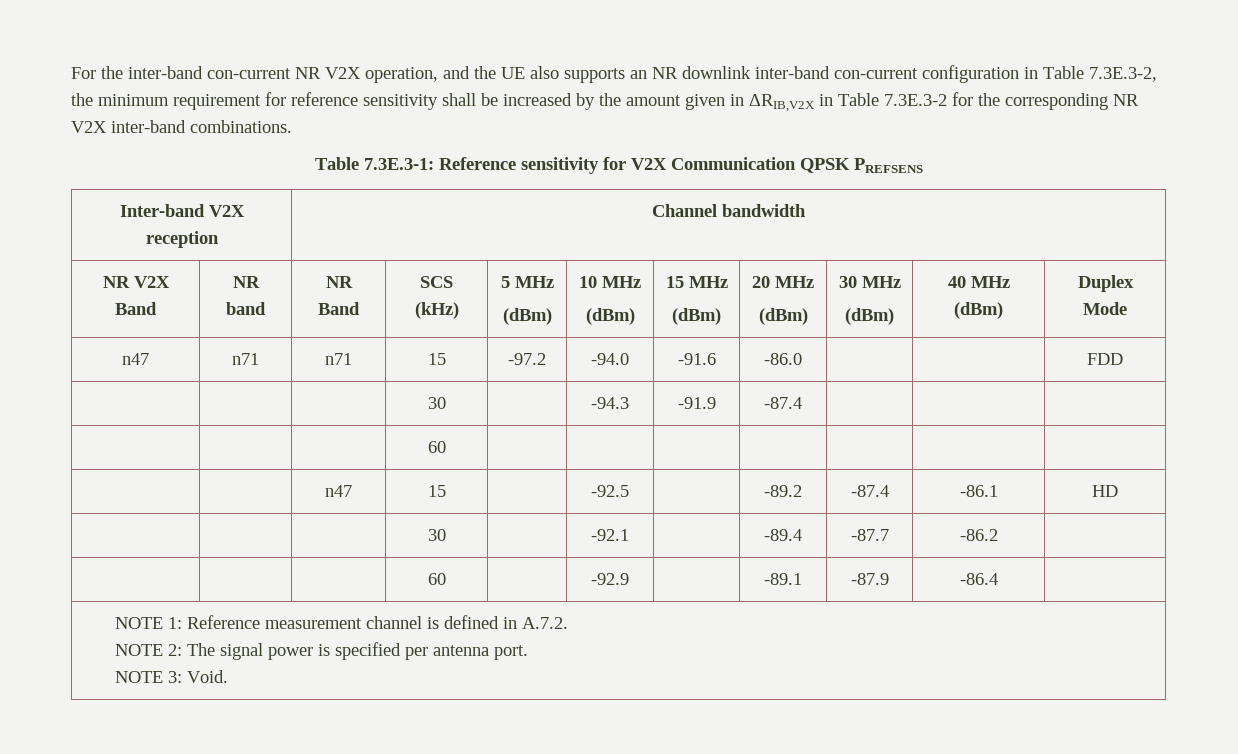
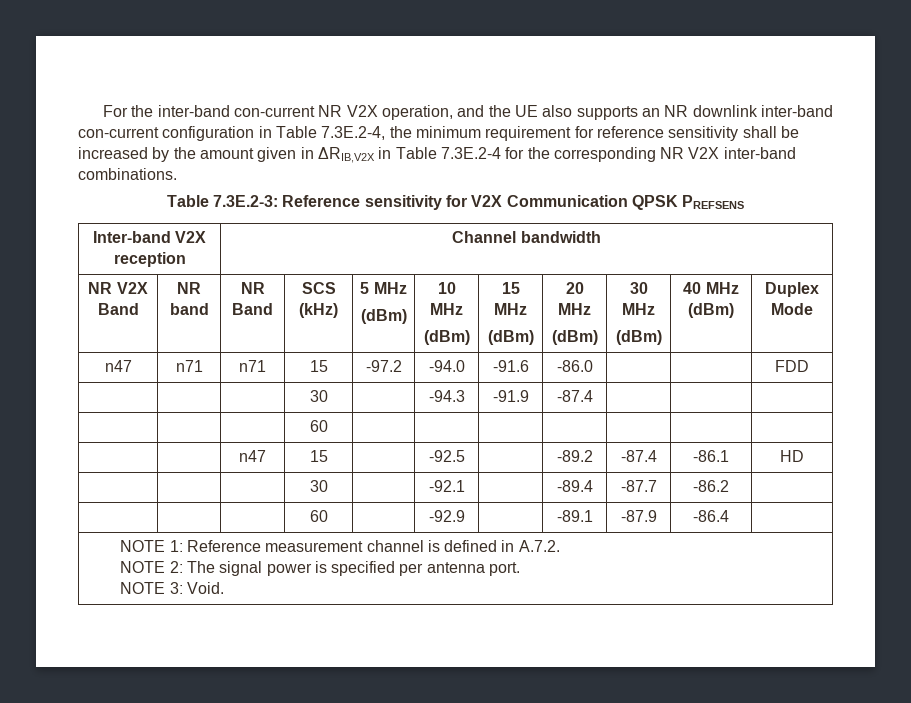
- For the inter-band con-current NR V2X operation, and the UE also supports an NR downlink inter-band con-current configuration in Table 7.3E.3-2, the minimum requirement for reference sensitivity shall be increased by the amount given in ΔRIB,V2X in Table 7.3E.3-2 for the corresponding NR V2X inter-band combinations.
+ For the inter-band con-current NR V2X operation, and the UE also supports an NR downlink inter-band con-current configuration in Table 7.3E.2-4, the minimum requirement for reference sensitivity shall be increased by the amount given in ΔRIB,V2X in Table 7.3E.2-4 for the corresponding NR V2X inter-band combinations.
- Table 7.3E.3-1: Reference sensitivity for V2X Communication QPSK PREFSENS
+ Table 7.3E.2-3: Reference sensitivity for V2X Communication QPSK PREFSENS

